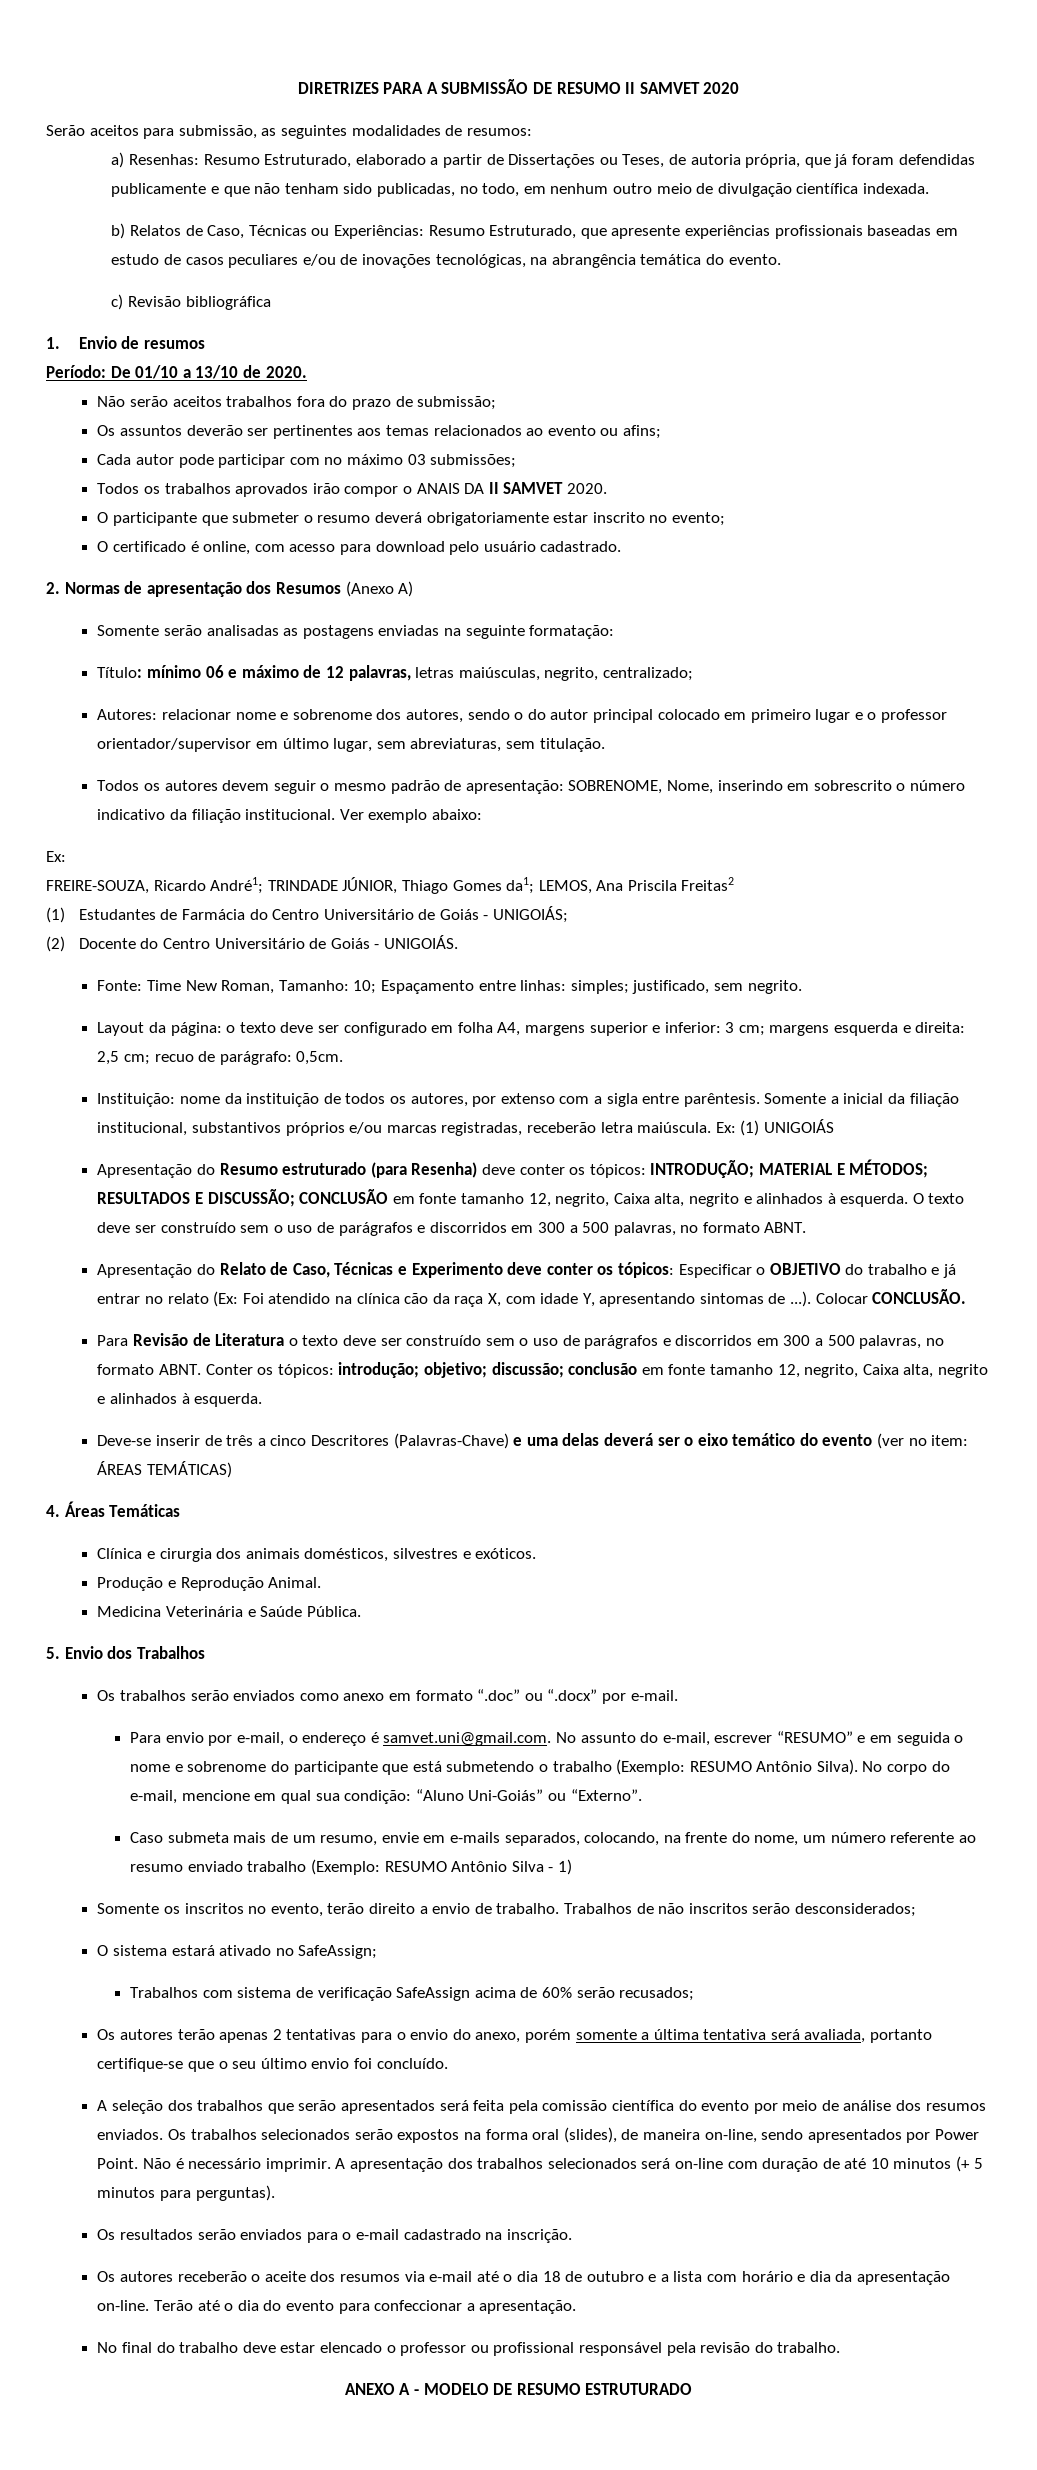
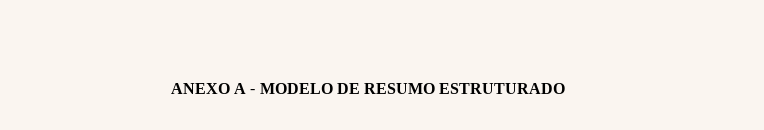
- DIRETRIZES PARA A SUBMISSÃO DE RESUMO II SAMVET 2020
- Serão aceitos para submissão, as seguintes modalidades de resumos:
- a) Resenhas: Resumo Estruturado, elaborado a partir de Dissertações ou Teses, de autoria própria, que já foram defendidas publicamente e que não tenham sido publicadas, no todo, em nenhum outro meio de divulgação científica indexada.
- b) Relatos de Caso, Técnicas ou Experiências: Resumo Estruturado, que apresente experiências profissionais baseadas em estudo de casos peculiares e/ou de inovações tecnológicas, na abrangência temática do evento.
- c) Revisão bibliográfica
- 1. Envio de resumos
- Período: De 01/10 a 13/10 de 2020.
- Não serão aceitos trabalhos fora do prazo de submissão;
- Os assuntos deverão ser pertinentes aos temas relacionados ao evento ou afins;
- Cada autor pode participar com no máximo 03 submissões;
- Todos os trabalhos aprovados irão compor o ANAIS DA II SAMVET 2020.
- O participante que submeter o resumo deverá obrigatoriamente estar inscrito no evento;
- O certificado é online, com acesso para download pelo usuário cadastrado.
- 2. Normas de apresentação dos Resumos (Anexo A)
- Somente serão analisadas as postagens enviadas na seguinte formatação:
- Título: mínimo 06 e máximo de 12 palavras, letras maiúsculas, negrito, centralizado;
- Autores: relacionar nome e sobrenome dos autores, sendo o do autor principal colocado em primeiro lugar e o professor orientador/supervisor em último lugar, sem abreviaturas, sem titulação.
- Todos os autores devem seguir o mesmo padrão de apresentação: SOBRENOME, Nome, inserindo em sobrescrito o número indicativo da filiação institucional. Ver exemplo abaixo:
- Ex:
- FREIRE-SOUZA, Ricardo André1; TRINDADE JÚNIOR, Thiago Gomes da1; LEMOS, Ana Priscila Freitas2
- (1) Estudantes de Farmácia do Centro Universitário de Goiás - UNIGOIÁS;
- (2) Docente do Centro Universitário de Goiás - UNIGOIÁS.
- Fonte: Time New Roman, Tamanho: 10; Espaçamento entre linhas: simples; justificado, sem negrito.
- Layout da página: o texto deve ser configurado em folha A4, margens superior e inferior: 3 cm; margens esquerda e direita: 2,5 cm; recuo de parágrafo: 0,5cm.
- Instituição: nome da instituição de todos os autores, por extenso com a sigla entre parêntesis. Somente a inicial da filiação institucional, substantivos próprios e/ou marcas registradas, receberão letra maiúscula. Ex: (1) UNIGOIÁS
- Apresentação do Resumo estruturado (para Resenha) deve conter os tópicos: INTRODUÇÃO; MATERIAL E MÉTODOS; RESULTADOS E DISCUSSÃO; CONCLUSÃO em fonte tamanho 12, negrito, Caixa alta, negrito e alinhados à esquerda. O texto deve ser construído sem o uso de parágrafos e discorridos em 300 a 500 palavras, no formato ABNT.
- Apresentação do Relato de Caso, Técnicas e Experimento deve conter os tópicos: Especificar o OBJETIVO do trabalho e já entrar no relato (Ex: Foi atendido na clínica cão da raça X, com idade Y, apresentando sintomas de ...). Colocar CONCLUSÃO.
- Para Revisão de Literatura o texto deve ser construído sem o uso de parágrafos e discorridos em 300 a 500 palavras, no formato ABNT. Conter os tópicos: introdução; objetivo; discussão; conclusão em fonte tamanho 12, negrito, Caixa alta, negrito e alinhados à esquerda.
- Deve-se inserir de três a cinco Descritores (Palavras-Chave) e uma delas deverá ser o eixo temático do evento (ver no item: ÁREAS TEMÁTICAS)
- 4. Áreas Temáticas
- Clínica e cirurgia dos animais domésticos, silvestres e exóticos.
- Produção e Reprodução Animal.
- Medicina Veterinária e Saúde Pública.
- 5. Envio dos Trabalhos
- Os trabalhos serão enviados como anexo em formato “.doc” ou “.docx” por e-mail.
- Para envio por e-mail, o endereço é samvet.uni@gmail.com. No assunto do e-mail, escrever “RESUMO” e em seguida o nome e sobrenome do participante que está submetendo o trabalho (Exemplo: RESUMO Antônio Silva). No corpo do e-mail, mencione em qual sua condição: “Aluno Uni-Goiás” ou “Externo”.
- Caso submeta mais de um resumo, envie em e-mails separados, colocando, na frente do nome, um número referente ao resumo enviado trabalho (Exemplo: RESUMO Antônio Silva - 1)
- Somente os inscritos no evento, terão direito a envio de trabalho. Trabalhos de não inscritos serão desconsiderados;
- O sistema estará ativado no SafeAssign;
- Trabalhos com sistema de verificação SafeAssign acima de 60% serão recusados;
- Os autores terão apenas 2 tentativas para o envio do anexo, porém somente a última tentativa será avaliada, portanto certifique-se que o seu último envio foi concluído.
- A seleção dos trabalhos que serão apresentados será feita pela comissão científica do evento por meio de análise dos resumos enviados. Os trabalhos selecionados serão expostos na forma oral (slides), de maneira on-line, sendo apresentados por Power Point. Não é necessário imprimir. A apresentação dos trabalhos selecionados será on-line com duração de até 10 minutos (+ 5 minutos para perguntas).
- Os resultados serão enviados para o e-mail cadastrado na inscrição.
- Os autores receberão o aceite dos resumos via e-mail até o dia 18 de outubro e a lista com horário e dia da apresentação on-line. Terão até o dia do evento para confeccionar a apresentação.
- No final do trabalho deve estar elencado o professor ou profissional responsável pela revisão do trabalho.

